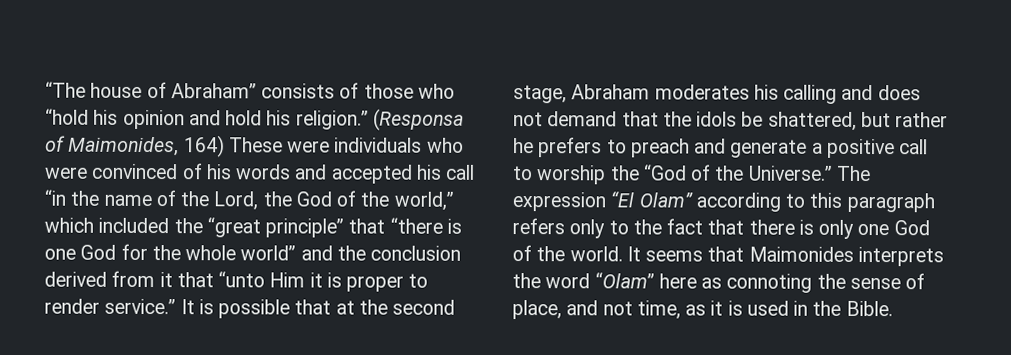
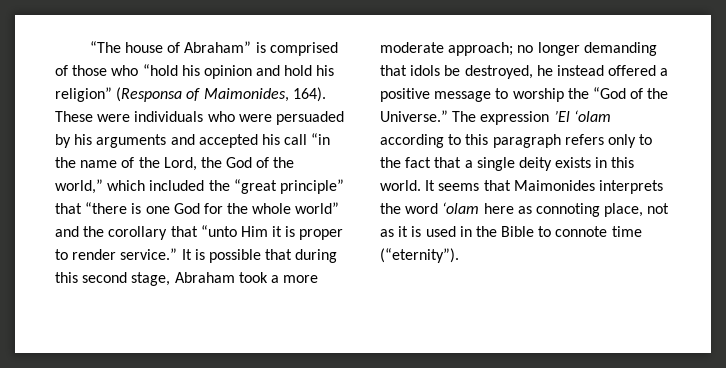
- “The house of Abraham” consists of those who “hold his opinion and hold his religion.” (Responsa of Maimonides, 164) These were individuals who were convinced of his words and accepted his call “in the name of the Lord, the God of the world,” which included the “great principle” that “there is one God for the whole world” and the conclusion derived from it that “unto Him it is proper to render service.”
+ “The house of Abraham” is comprised of those who “hold his opinion and hold his religion” (Responsa of Maimonides, 164). These were individuals who were persuaded by his arguments and accepted his call “in the name of the Lord, the God of the world,” which included the “great principle” that “there is one God for the whole world” and the corollary that “unto Him it is proper to render service.”
- It is possible that at the second stage, Abraham moderates his calling and does not demand that the idols be shattered, but rather he prefers to preach and generate a positive call to worship the “God of the Universe.”
+ It is possible that during this second stage, Abraham took a more moderate approach; no longer demanding that idols be destroyed, he instead offered a positive message to worship the “God of the Universe.”
- The expression “El Olam” according to this paragraph refers only to the fact that there is only one God of the world.
+ The expression ’El ‘olam according to this paragraph refers only to the fact that a single deity exists in this world.
- It seems that Maimonides interprets the word “Olam” here as connoting the sense of place, and not time, as it is used in the Bible.
+ It seems that Maimonides interprets the word ‘olam here as connoting place, not as it is used in the Bible to connote time (“eternity”).

